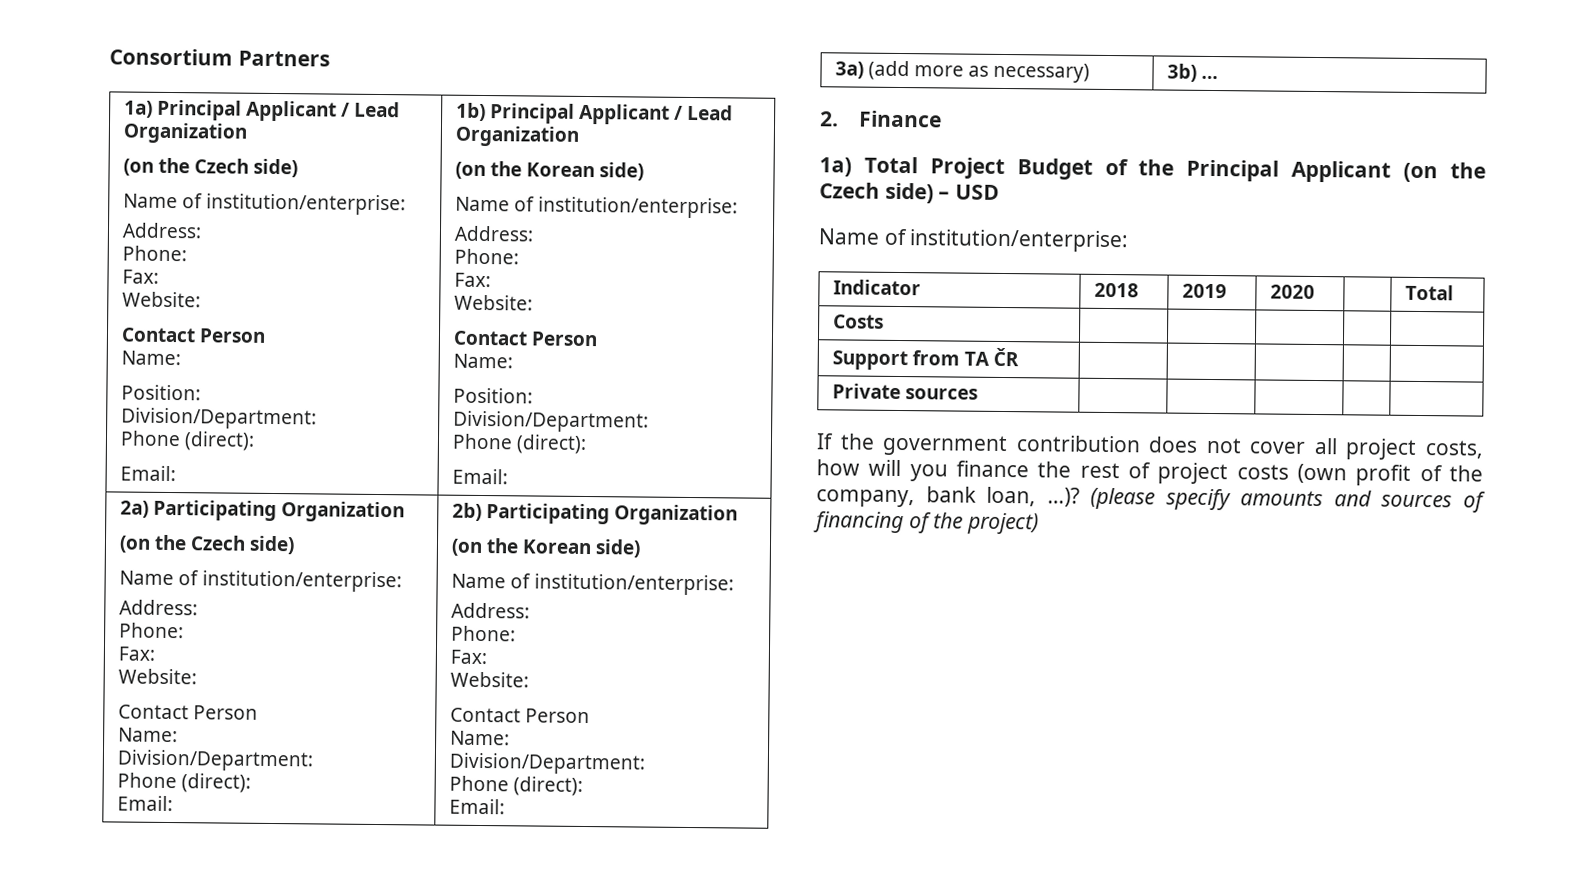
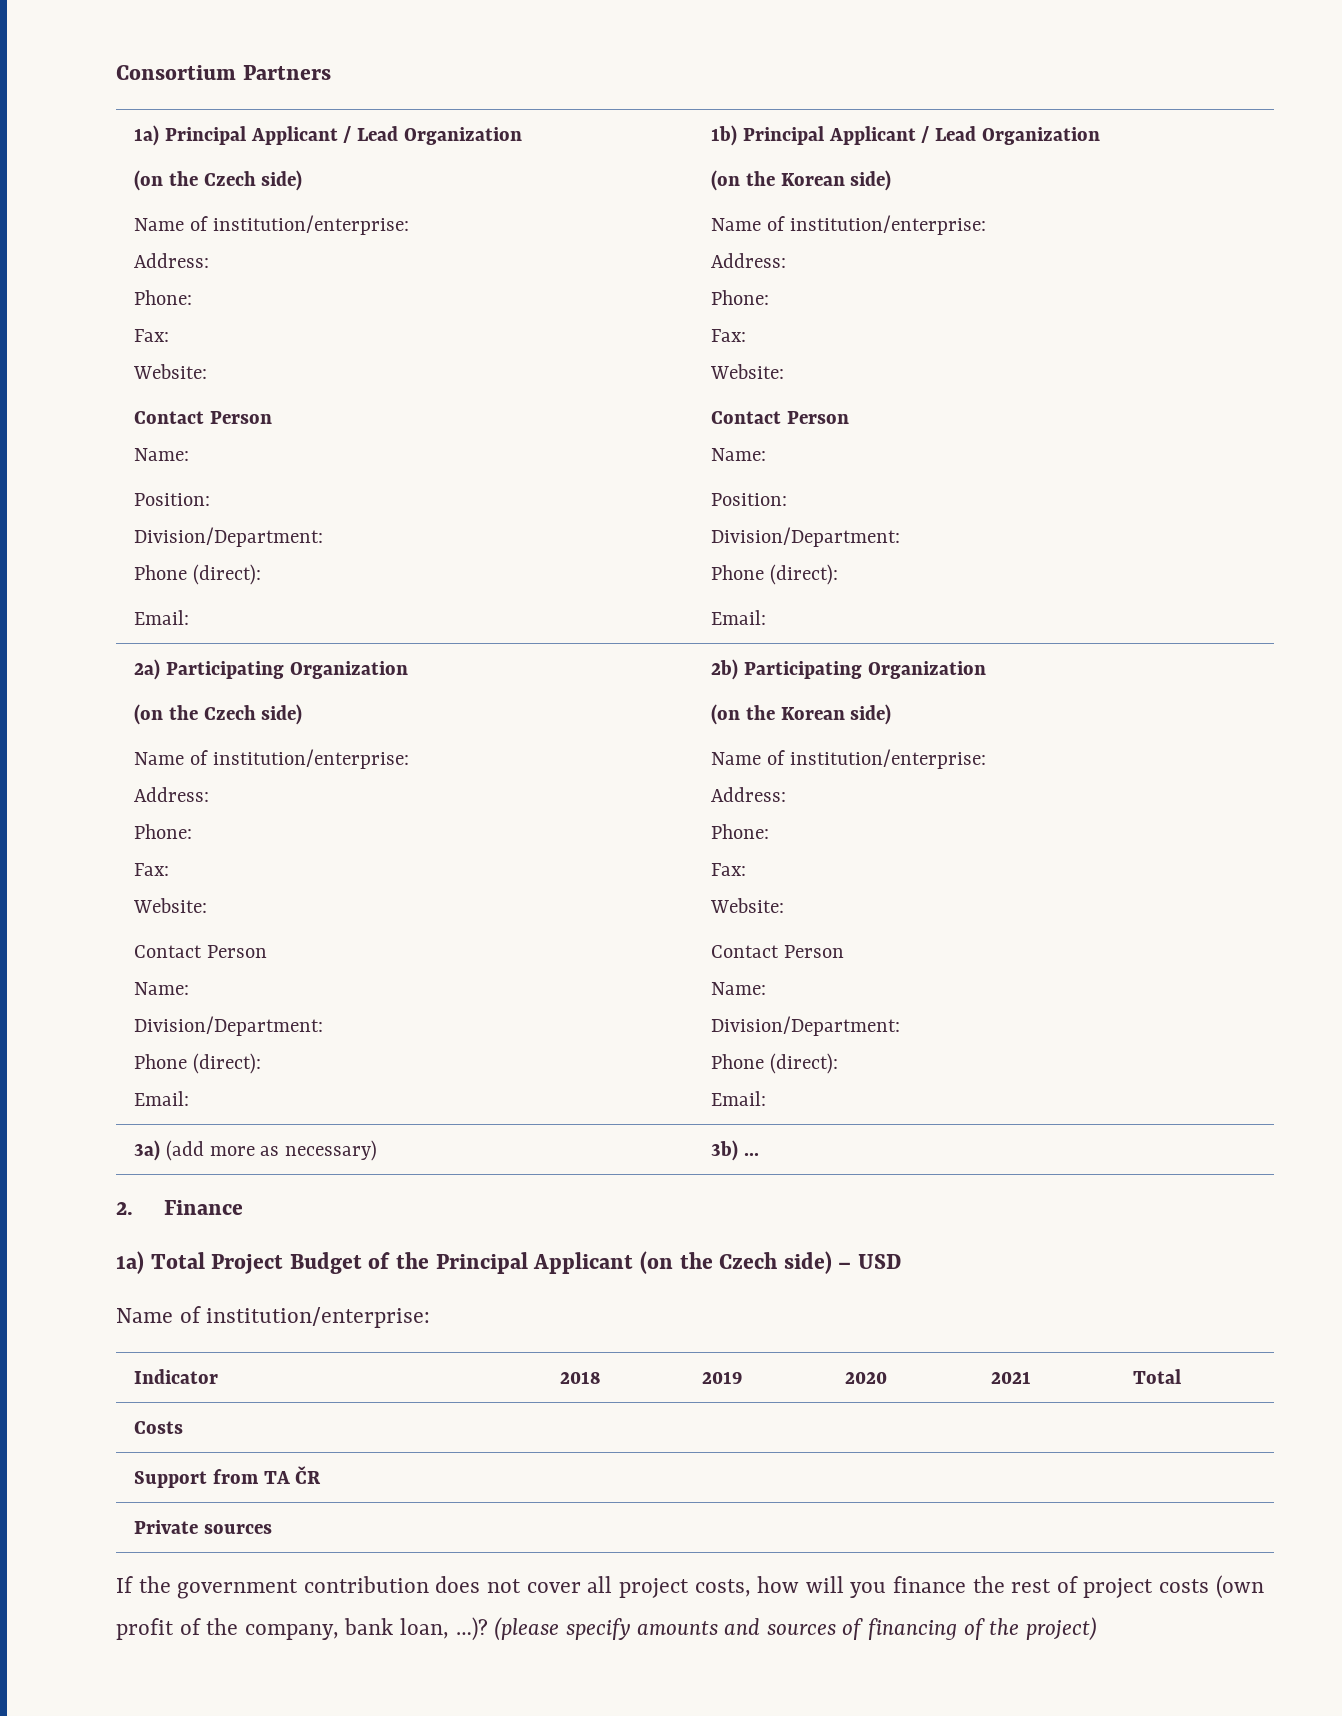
- Indicator | 2018 | 2019 | 2020 | | Total
+ Indicator | 2018 | 2019 | 2020 | 2021 | Total

